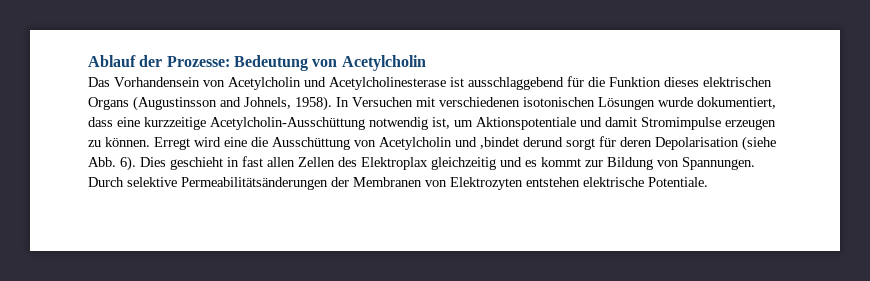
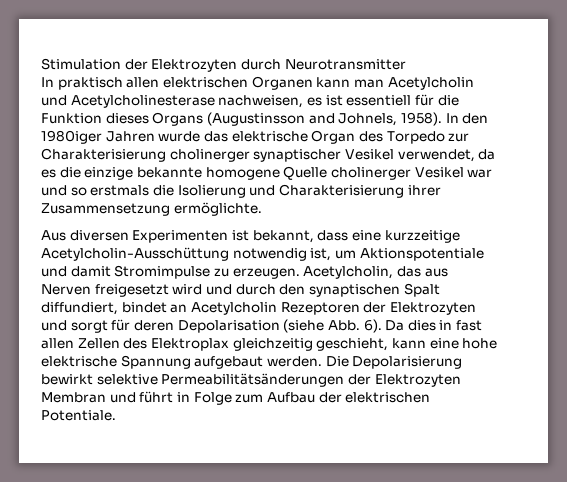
- Ablauf der Prozesse: Bedeutung von Acetylcholin
- Das Vorhandensein von Acetylcholin und Acetylcholinesterase ist ausschlaggebend für die Funktion dieses elektrischen Organs (Augustinsson and Johnels, 1958).
+ Stimulation der Elektrozyten durch Neurotransmitter
+ In praktisch allen elektrischen Organen kann man Acetylcholin und Acetylcholinesterase nachweisen, es ist essentiell für die Funktion dieses Organs (Augustinsson and Johnels, 1958).
- In Versuchen mit verschiedenen isotonischen Lösungen wurde dokumentiert, dass eine kurzzeitige Acetylcholin-Ausschüttung notwendig ist, um Aktionspotentiale und damit Stromimpulse erzeugen zu können. Erregt wird eine die Ausschüttung von Acetylcholin und ,bindet derund sorgt für deren Depolarisation (siehe Abb. 6).
+ In den 1980iger Jahren wurde das elektrische Organ des Torpedo zur Charakterisierung cholinerger synaptischer Vesikel verwendet, da es die einzige bekannte homogene Quelle cholinerger Vesikel war und so erstmals die Isolierung und Charakterisierung ihrer Zusammensetzung ermöglichte.
+ Aus diversen Experimenten ist bekannt, dass eine kurzzeitige Acetylcholin-Ausschüttung notwendig ist, um Aktionspotentiale und damit Stromimpulse zu erzeugen. Acetylcholin, das aus Nerven freigesetzt wird und durch den synaptischen Spalt diffundiert, bindet an Acetylcholin Rezeptoren der Elektrozyten und sorgt für deren Depolarisation (siehe Abb. 6).
- Dies geschieht in fast allen Zellen des Elektroplax gleichzeitig und es kommt zur Bildung von Spannungen. Durch selektive Permeabilitätsänderungen der Membranen von Elektrozyten entstehen elektrische Potentiale.
+ Da dies in fast allen Zellen des Elektroplax gleichzeitig geschieht, kann eine hohe elektrische Spannung aufgebaut werden. Die Depolarisierung bewirkt selektive Permeabilitätsänderungen der Elektrozyten Membran und führt in Folge zum Aufbau der elektrischen Potentiale.

